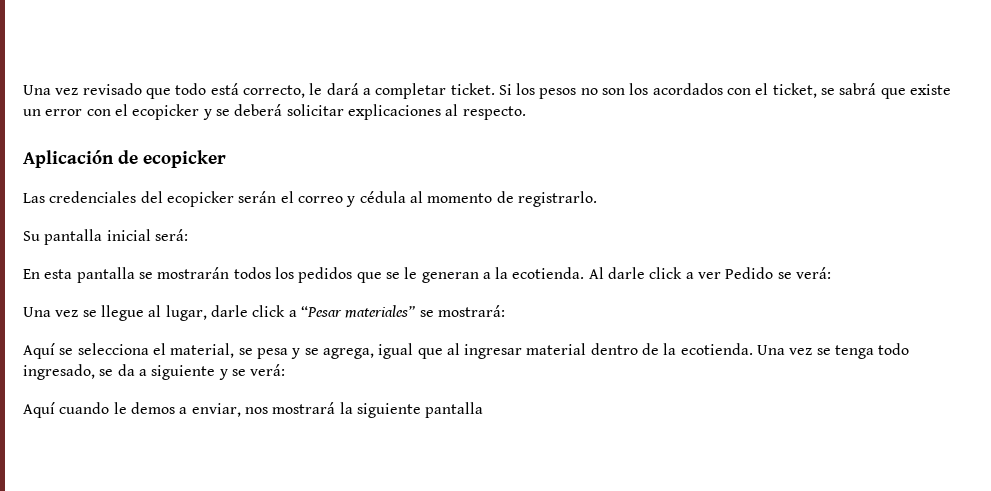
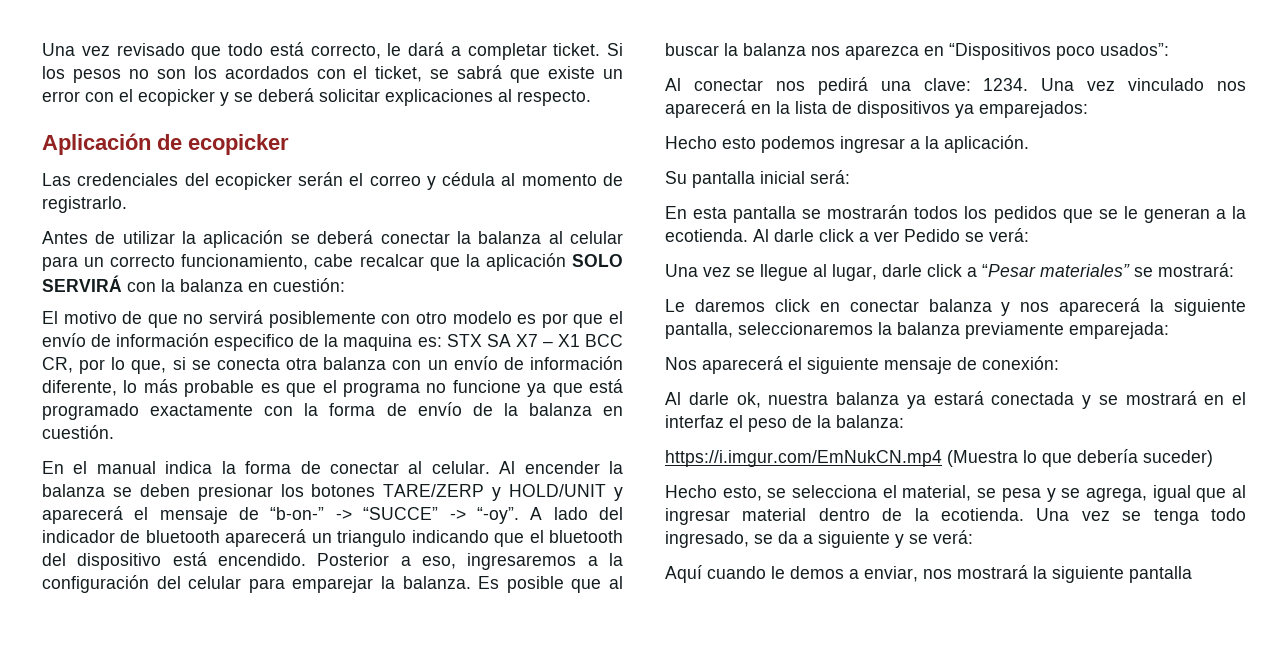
+ Antes de utilizar la aplicación se deberá conectar la balanza al celular para un correcto funcionamiento, cabe recalcar que la aplicación SOLO SERVIRÁ con la balanza en cuestión:
+ El motivo de que no servirá posiblemente con otro modelo es por que el envío de información especifico de la maquina es: STX SA X7 – X1 BCC CR, por lo que, si se conecta otra balanza con un envío de información diferente, lo más probable es que el programa no funcione ya que está programado exactamente con la forma de envío de la balanza en cuestión.
+ En el manual indica la forma de conectar al celular. Al encender la balanza se deben presionar los botones TARE/ZERP y HOLD/UNIT y aparecerá el mensaje de “b-on-” -> “SUCCE” -> “-oy”. A lado del indicador de bluetooth aparecerá un triangulo indicando que el bluetooth del dispositivo está encendido. Posterior a eso, ingresaremos a la configuración del celular para emparejar la balanza. Es posible que al buscar la balanza nos aparezca en “Dispositivos poco usados”:
+ Al conectar nos pedirá una clave: 1234. Una vez vinculado nos aparecerá en la lista de dispositivos ya emparejados:
+ Hecho esto podemos ingresar a la aplicación.
- Aquí se selecciona el material, se pesa y se agrega, igual que al ingresar material dentro de la ecotienda.
+ Le daremos click en conectar balanza y nos aparecerá la siguiente pantalla, seleccionaremos la balanza previamente emparejada:
+ Nos aparecerá el siguiente mensaje de conexión:
+ Al darle ok, nuestra balanza ya estará conectada y se mostrará en el interfaz el peso de la balanza:
+ https://i.imgur.com/EmNukCN.mp4 (Muestra lo que debería suceder)
+ Hecho esto, se selecciona el material, se pesa y se agrega, igual que al ingresar material dentro de la ecotienda.

